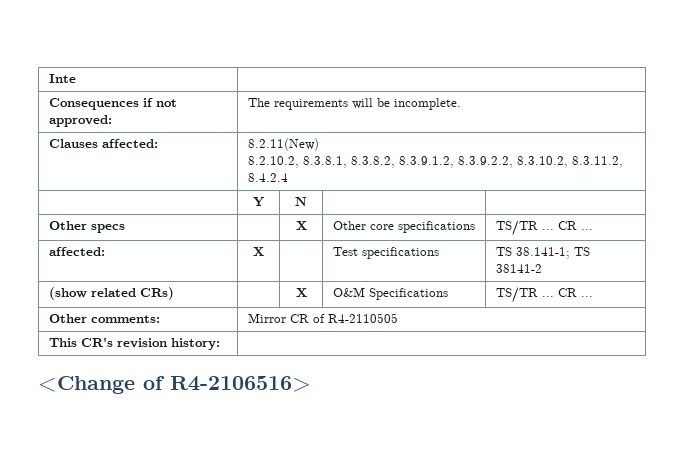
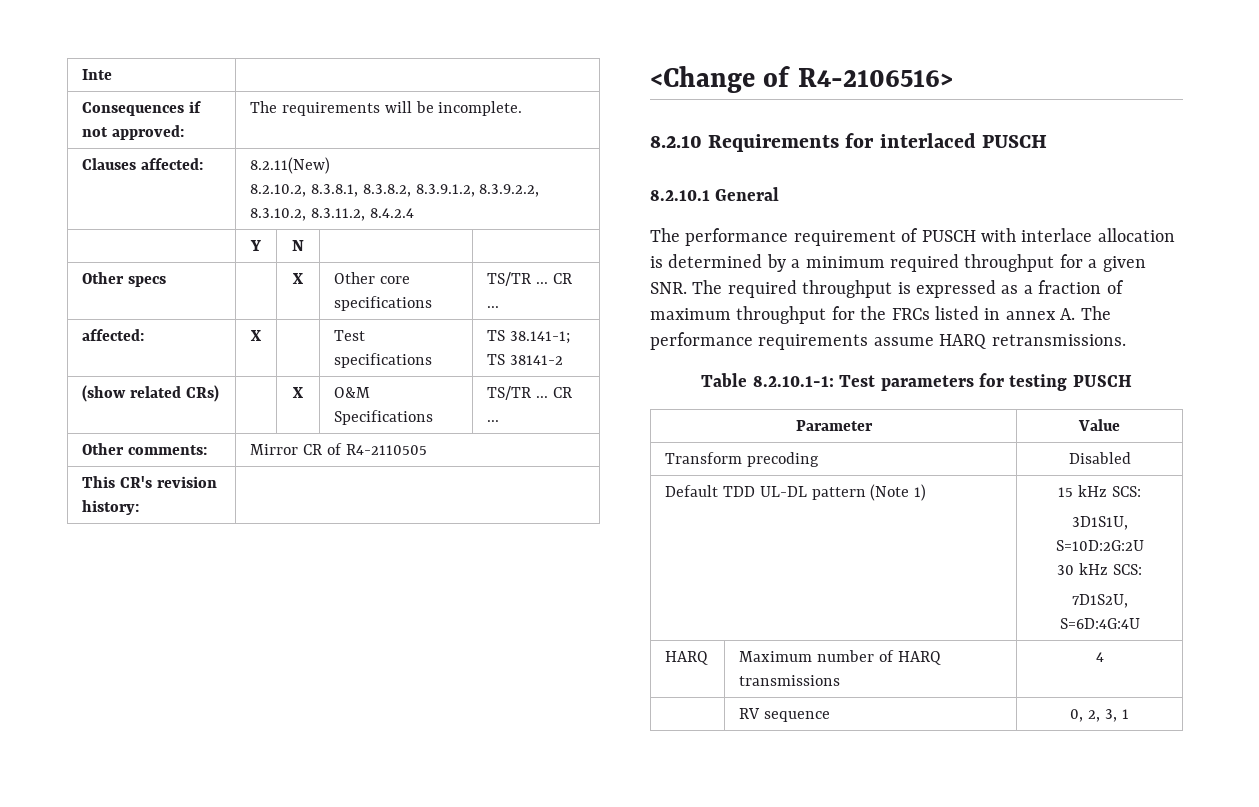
+ 8.2.10 Requirements for interlaced PUSCH
+ 8.2.10.1 General
+ The performance requirement of PUSCH with interlace allocation is determined by a minimum required throughput for a given SNR. The required throughput is expressed as a fraction of maximum throughput for the FRCs listed in annex A. The performance requirements assume HARQ retransmissions.
+ Table 8.2.10.1-1: Test parameters for testing PUSCH
+ Parameter | Value
+ Transform precoding | Disabled
+ Default TDD UL-DL pattern (Note 1) | 15 kHz SCS:
+ 3D1S1U, S=10D:2G:2U
+ 30 kHz SCS:
+ 7D1S2U, S=6D:4G:4U
+ HARQ | Maximum number of HARQ transmissions | 4
+ | RV sequence | 0, 2, 3, 1

